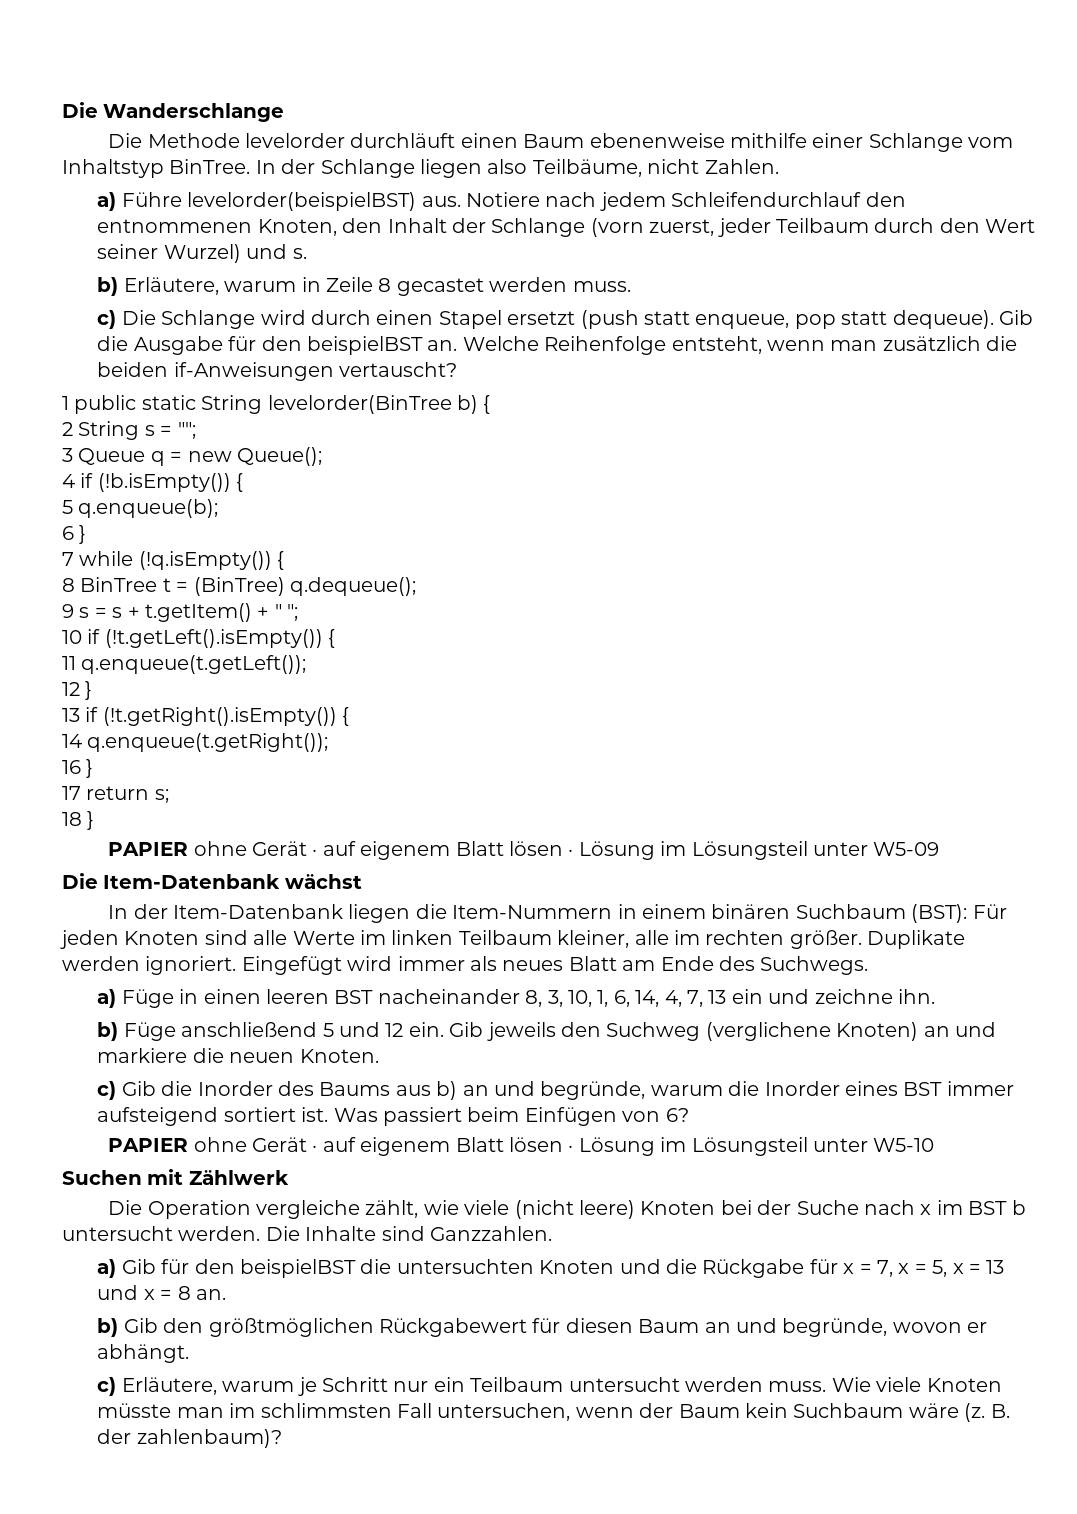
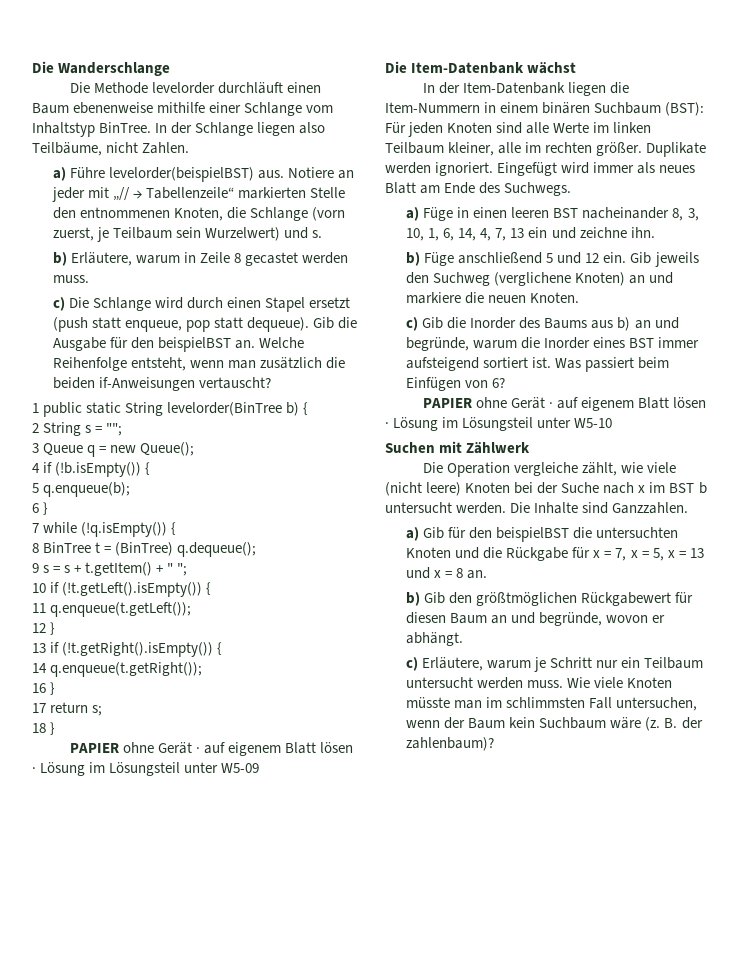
- Notiere nach jedem Schleifendurchlauf den entnommenen Knoten, den Inhalt der Schlange (vorn zuerst, jeder Teilbaum durch den Wert seiner Wurzel) und s.
+ Notiere an jeder mit „// → Tabellenzeile“ markierten Stelle den entnommenen Knoten, die Schlange (vorn zuerst, je Teilbaum sein Wurzelwert) und s.

